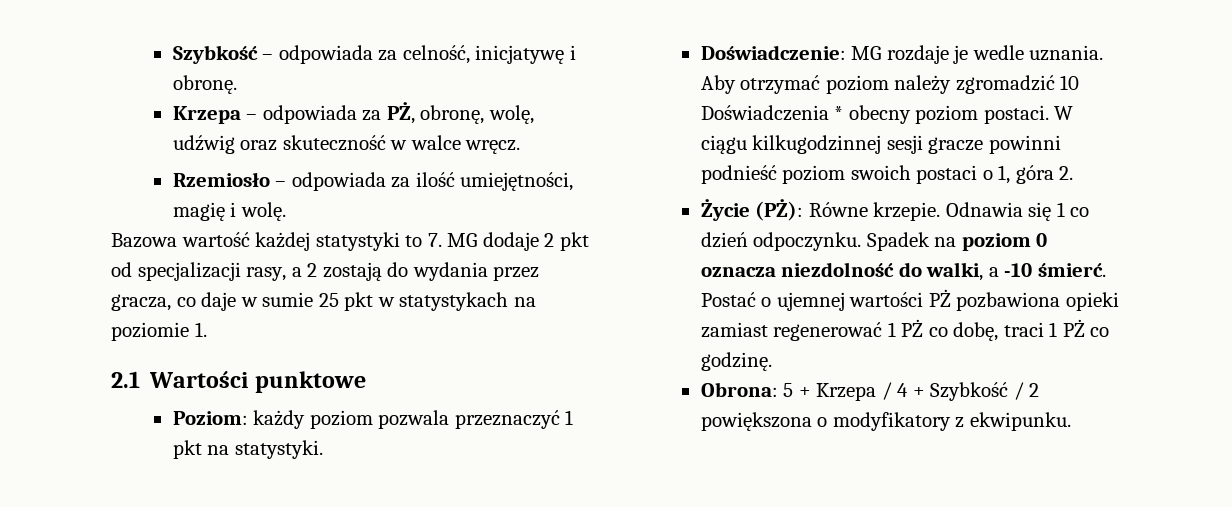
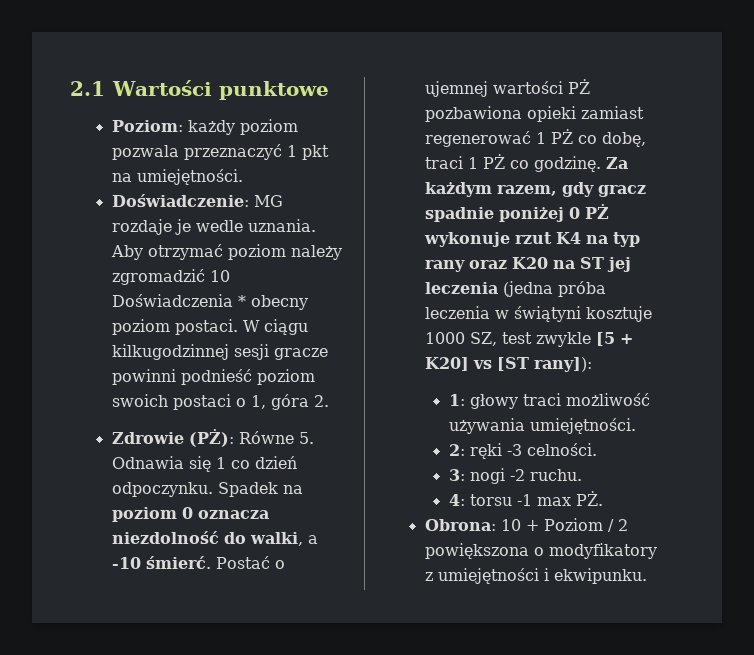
- Szybkość – odpowiada za celność, inicjatywę i obronę.
- Krzepa – odpowiada za PŻ, obronę, wolę, udźwig oraz skuteczność w walce wręcz.
- Rzemiosło – odpowiada za ilość umiejętności, magię i wolę.
- Bazowa wartość każdej statystyki to 7. MG dodaje 2 pkt od specjalizacji rasy, a 2 zostają do wydania przez gracza, co daje w sumie 25 pkt w statystykach na poziomie 1.
- Poziom: każdy poziom pozwala przeznaczyć 1 pkt na statystyki.
+ Poziom: każdy poziom pozwala przeznaczyć 1 pkt na umiejętności.
- Życie (PŻ): Równe krzepie. Odnawia się 1 co dzień odpoczynku.
+ Zdrowie (PŻ): Równe 5. Odnawia się 1 co dzień odpoczynku.
- Postać o ujemnej wartości PŻ pozbawiona opieki zamiast regenerować 1 PŻ co dobę, traci 1 PŻ co godzinę.
- Obrona: 5 + Krzepa / 4 + Szybkość / 2 powiększona o modyfikatory z ekwipunku.
+ Postać o ujemnej wartości PŻ pozbawiona opieki zamiast regenerować 1 PŻ co dobę, traci 1 PŻ co godzinę. Za każdym razem, gdy gracz spadnie poniżej 0 PŻ wykonuje rzut K4 na typ rany oraz K20 na ST jej leczenia (jedna próba leczenia w świątyni kosztuje 1000 SZ, test zwykle [5 + K20] vs [ST rany]):
+ 1: głowy traci możliwość używania umiejętności.
+ 2: ręki -3 celności.
+ 3: nogi -2 ruchu.
+ 4: torsu -1 max PŻ.
+ Obrona: 10 + Poziom / 2 powiększona o modyfikatory z umiejętności i ekwipunku.

